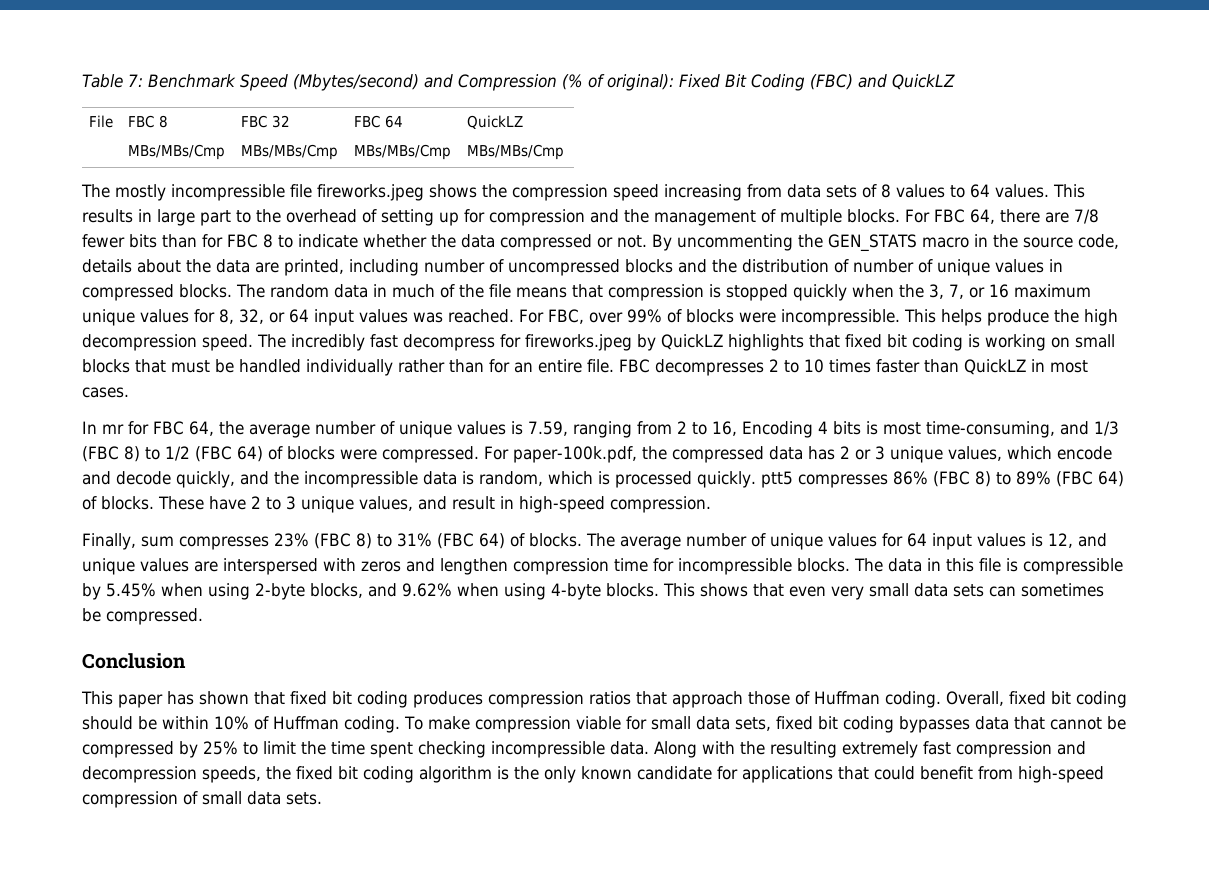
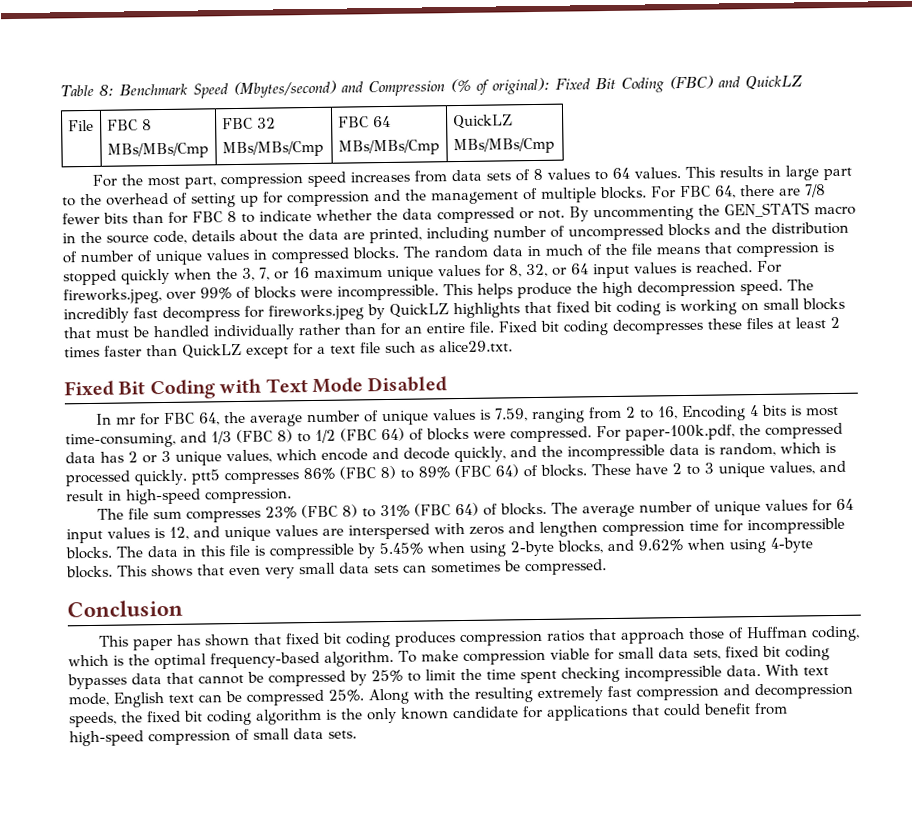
- Table 7: Benchmark Speed (Mbytes/second) and Compression (% of original): Fixed Bit Coding (FBC) and QuickLZ
+ Table 8: Benchmark Speed (Mbytes/second) and Compression (% of original): Fixed Bit Coding (FBC) and QuickLZ
- The mostly incompressible file fireworks.jpeg shows the compression speed increasing from data sets of 8 values to 64 values.
+ For the most part, compression speed increases from data sets of 8 values to 64 values.
- The random data in much of the file means that compression is stopped quickly when the 3, 7, or 16 maximum unique values for 8, 32, or 64 input values was reached.
+ The random data in much of the file means that compression is stopped quickly when the 3, 7, or 16 maximum unique values for 8, 32, or 64 input values is reached.
- For FBC, over 99% of blocks were incompressible.
+ For fireworks.jpeg, over 99% of blocks were incompressible.
- FBC decompresses 2 to 10 times faster than QuickLZ in most cases.
+ Fixed bit coding decompresses these files at least 2 times faster than QuickLZ except for a text file such as alice29.txt.
+ Fixed Bit Coding with Text Mode Disabled
- Finally, sum compresses 23% (FBC 8) to 31% (FBC 64) of blocks.
+ The file sum compresses 23% (FBC 8) to 31% (FBC 64) of blocks.
- This paper has shown that fixed bit coding produces compression ratios that approach those of Huffman coding. Overall, fixed bit coding should be within 10% of Huffman coding.
+ This paper has shown that fixed bit coding produces compression ratios that approach those of Huffman coding, which is the optimal frequency-based algorithm.
+ With text mode, English text can be compressed 25%.

